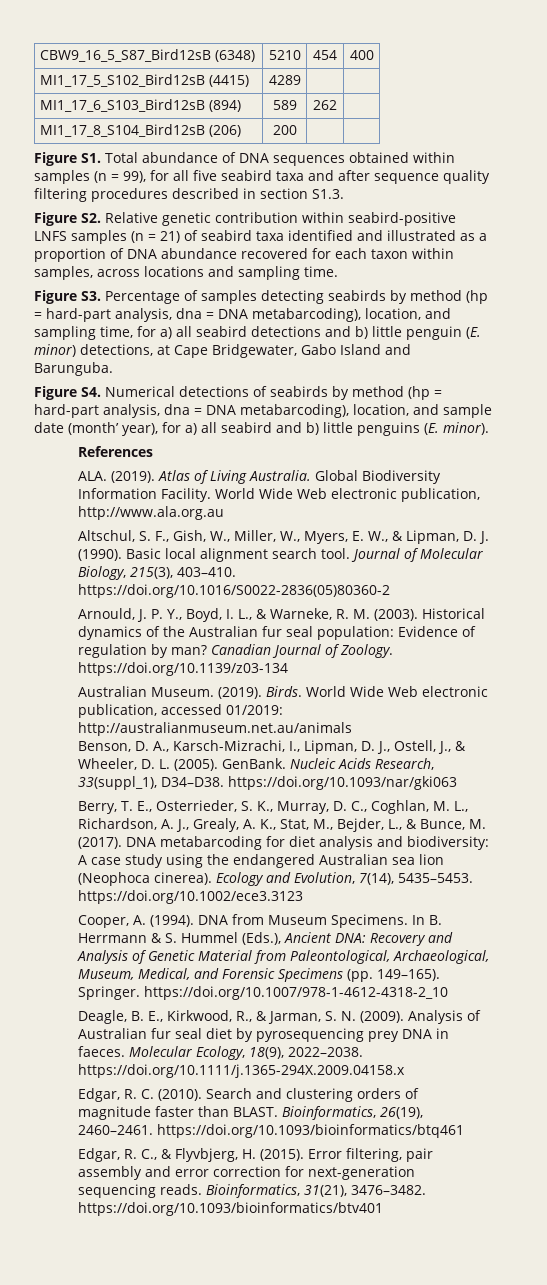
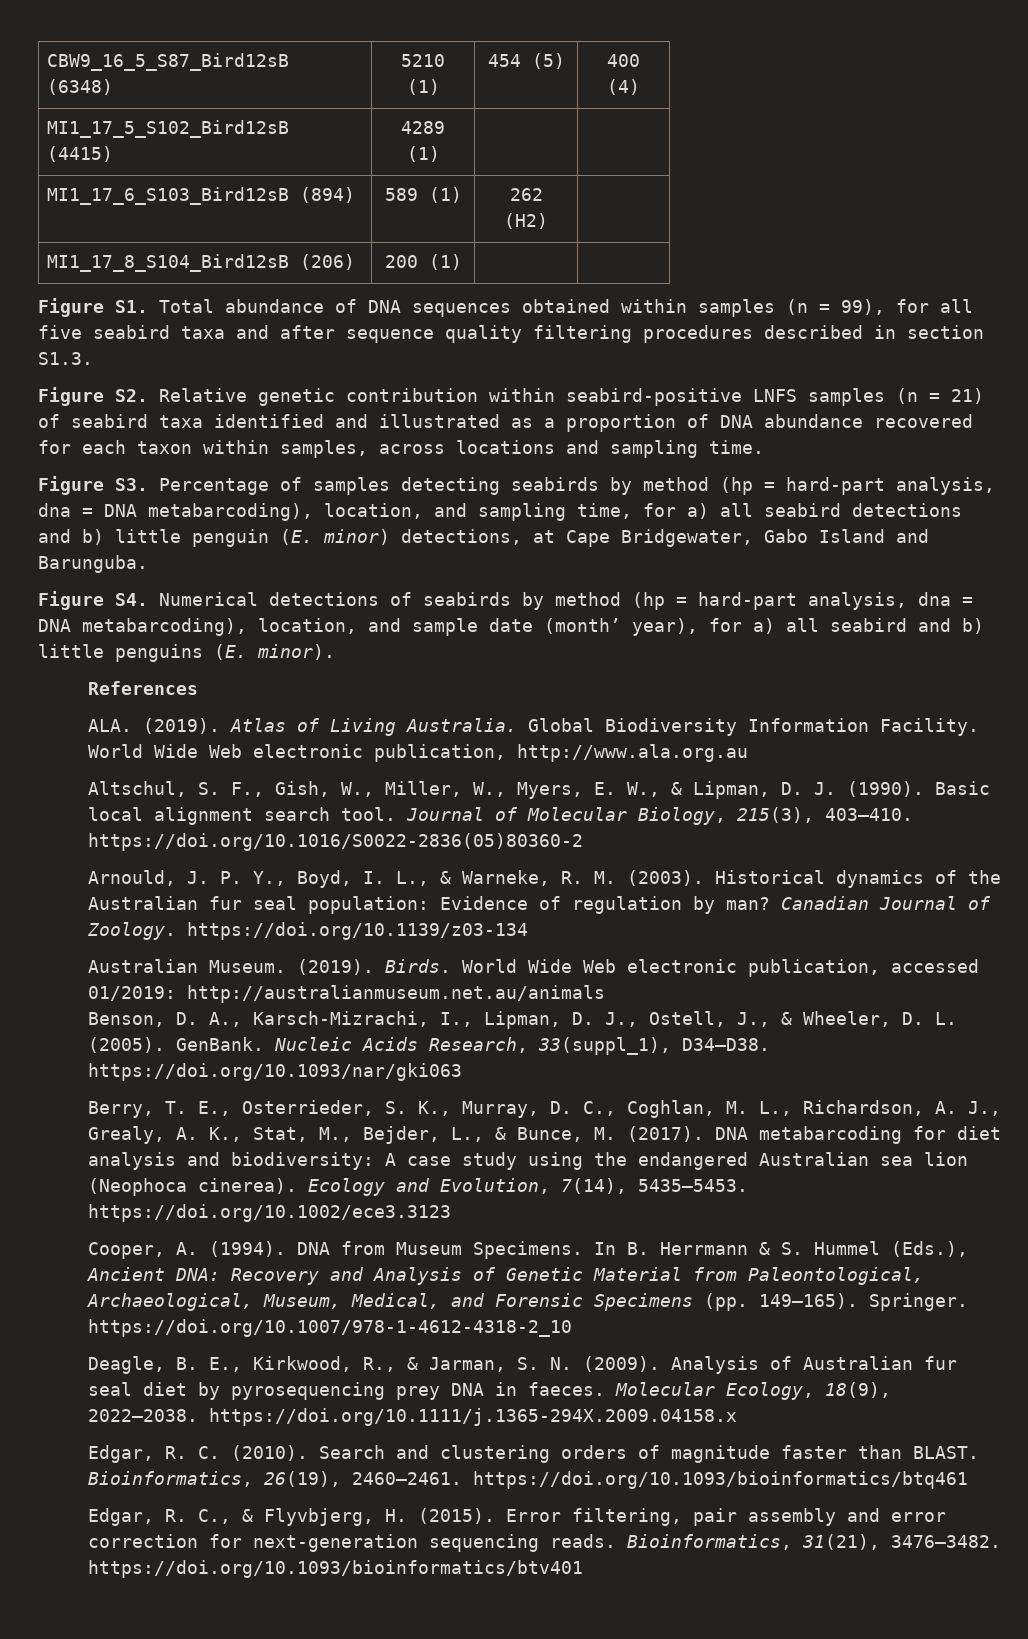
- CBW9_16_5_S87_Bird12sB (6348) | 5210 | 454 | 400
+ CBW9_16_5_S87_Bird12sB (6348) | 5210 (1) | 454 (5) | 400 (4)
- MI1_17_5_S102_Bird12sB (4415) | 4289 | |
+ MI1_17_5_S102_Bird12sB (4415) | 4289 (1) | |
- MI1_17_6_S103_Bird12sB (894) | 589 | 262 |
+ MI1_17_6_S103_Bird12sB (894) | 589 (1) | 262 (H2) |
- MI1_17_8_S104_Bird12sB (206) | 200 | |
+ MI1_17_8_S104_Bird12sB (206) | 200 (1) | |

